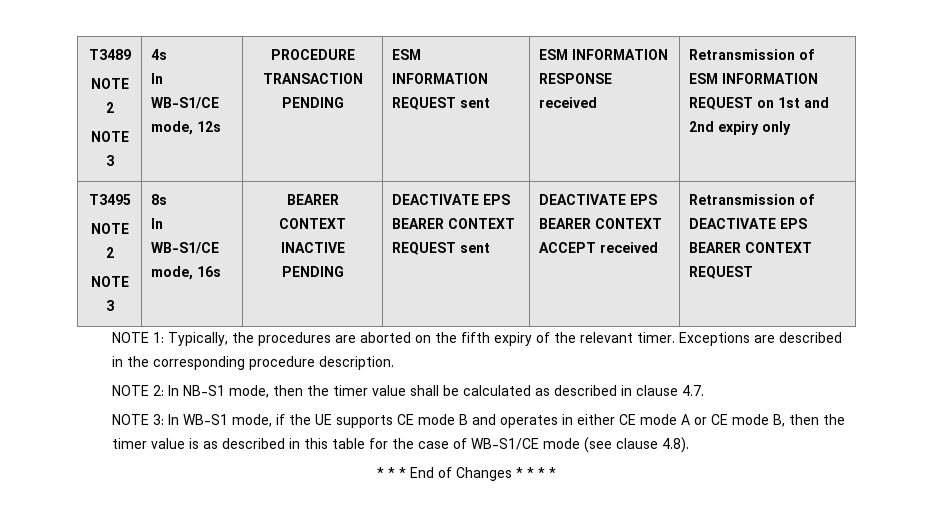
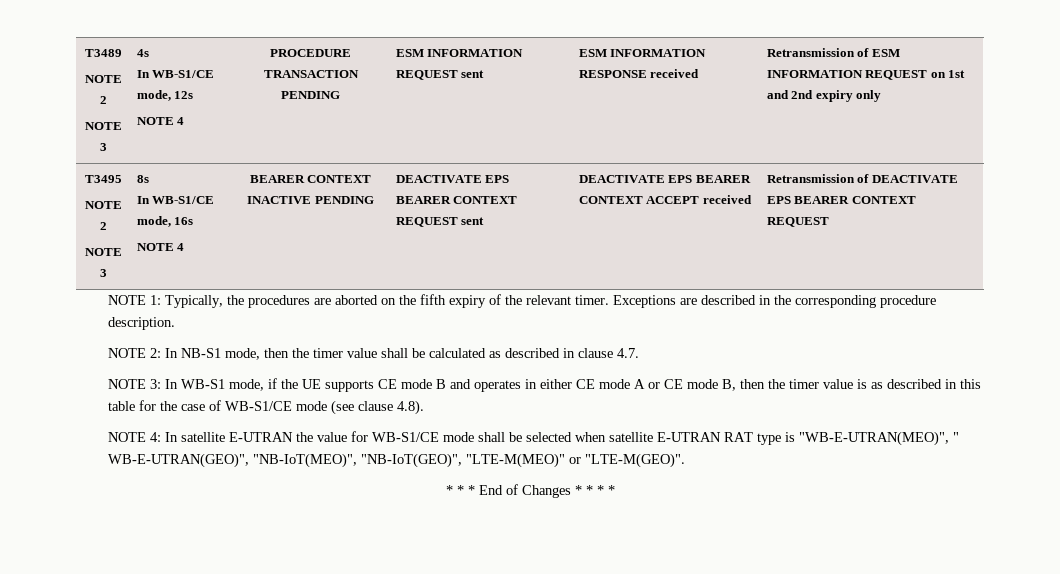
  T3489
  NOTE 2
  NOTE 3 | 4s
- In WB-S1/CE mode, 12s | PROCEDURE TRANSACTION PENDING | ESM INFORMATION REQUEST sent | ESM INFORMATION RESPONSE received | Retransmission of ESM INFORMATION REQUEST on 1st and 2nd expiry only
+ In WB-S1/CE mode, 12s
+ NOTE 4 | PROCEDURE TRANSACTION PENDING | ESM INFORMATION REQUEST sent | ESM INFORMATION RESPONSE received | Retransmission of ESM INFORMATION REQUEST on 1st and 2nd expiry only
  T3495
  NOTE 2
  NOTE 3 | 8s
- In WB-S1/CE mode, 16s | BEARER CONTEXT INACTIVE PENDING | DEACTIVATE EPS BEARER CONTEXT REQUEST sent | DEACTIVATE EPS BEARER CONTEXT ACCEPT received | Retransmission of DEACTIVATE EPS BEARER CONTEXT REQUEST
+ In WB-S1/CE mode, 16s
+ NOTE 4 | BEARER CONTEXT INACTIVE PENDING | DEACTIVATE EPS BEARER CONTEXT REQUEST sent | DEACTIVATE EPS BEARER CONTEXT ACCEPT received | Retransmission of DEACTIVATE EPS BEARER CONTEXT REQUEST
+ NOTE 4: In satellite E-UTRAN the value for WB-S1/CE mode shall be selected when satellite E-UTRAN RAT type is "WB-E-UTRAN(MEO)", " WB-E-UTRAN(GEO)", "NB-IoT(MEO)", "NB-IoT(GEO)", "LTE-M(MEO)" or "LTE-M(GEO)".

